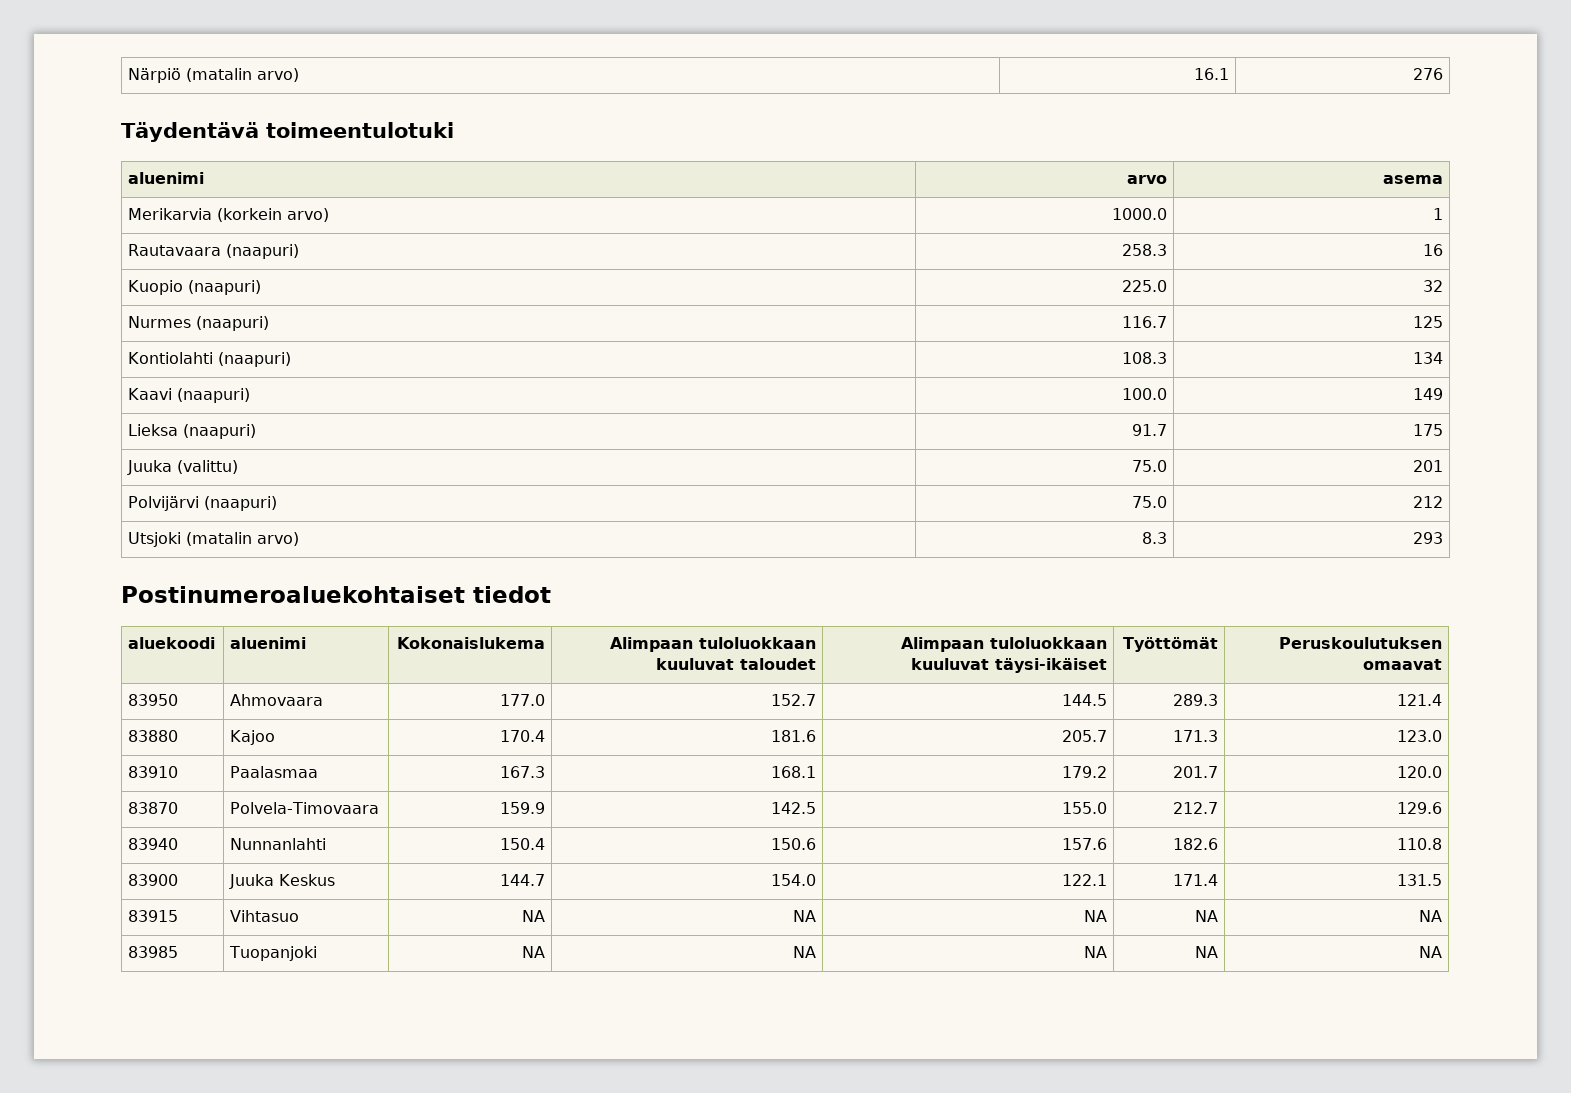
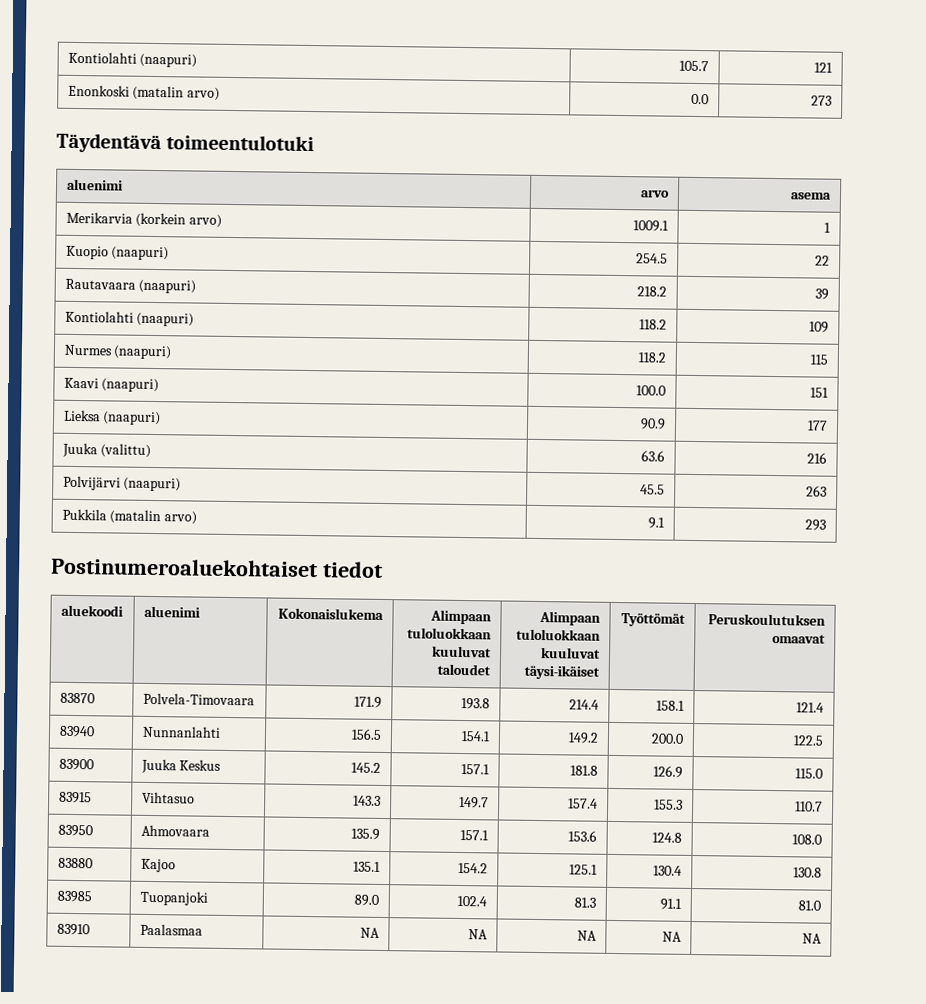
- Närpiö (matalin arvo) | 16.1 | 276
+ Kontiolahti (naapuri) | 105.7 | 121
+ Enonkoski (matalin arvo) | 0.0 | 273
- Merikarvia (korkein arvo) | 1000.0 | 1
+ Merikarvia (korkein arvo) | 1009.1 | 1
+ Kuopio (naapuri) | 254.5 | 22
- Rautavaara (naapuri) | 258.3 | 16
- Kuopio (naapuri) | 225.0 | 32
+ Rautavaara (naapuri) | 218.2 | 39
+ Kontiolahti (naapuri) | 118.2 | 109
- Nurmes (naapuri) | 116.7 | 125
- Kontiolahti (naapuri) | 108.3 | 134
+ Nurmes (naapuri) | 118.2 | 115
- Kaavi (naapuri) | 100.0 | 149
+ Kaavi (naapuri) | 100.0 | 151
- Lieksa (naapuri) | 91.7 | 175
+ Lieksa (naapuri) | 90.9 | 177
- Juuka (valittu) | 75.0 | 201
+ Juuka (valittu) | 63.6 | 216
- Polvijärvi (naapuri) | 75.0 | 212
- Utsjoki (matalin arvo) | 8.3 | 293
+ Polvijärvi (naapuri) | 45.5 | 263
+ Pukkila (matalin arvo) | 9.1 | 293
- 83950 | Ahmovaara | 177.0 | 152.7 | 144.5 | 289.3 | 121.4
- 83880 | Kajoo | 170.4 | 181.6 | 205.7 | 171.3 | 123.0
- 83910 | Paalasmaa | 167.3 | 168.1 | 179.2 | 201.7 | 120.0
- 83870 | Polvela-Timovaara | 159.9 | 142.5 | 155.0 | 212.7 | 129.6
- 83940 | Nunnanlahti | 150.4 | 150.6 | 157.6 | 182.6 | 110.8
- 83900 | Juuka Keskus | 144.7 | 154.0 | 122.1 | 171.4 | 131.5
- 83915 | Vihtasuo | NA | NA | NA | NA | NA
- 83985 | Tuopanjoki | NA | NA | NA | NA | NA
+ 83870 | Polvela-Timovaara | 171.9 | 193.8 | 214.4 | 158.1 | 121.4
+ 83940 | Nunnanlahti | 156.5 | 154.1 | 149.2 | 200.0 | 122.5
+ 83900 | Juuka Keskus | 145.2 | 157.1 | 181.8 | 126.9 | 115.0
+ 83915 | Vihtasuo | 143.3 | 149.7 | 157.4 | 155.3 | 110.7
+ 83950 | Ahmovaara | 135.9 | 157.1 | 153.6 | 124.8 | 108.0
+ 83880 | Kajoo | 135.1 | 154.2 | 125.1 | 130.4 | 130.8
+ 83985 | Tuopanjoki | 89.0 | 102.4 | 81.3 | 91.1 | 81.0
+ 83910 | Paalasmaa | NA | NA | NA | NA | NA

